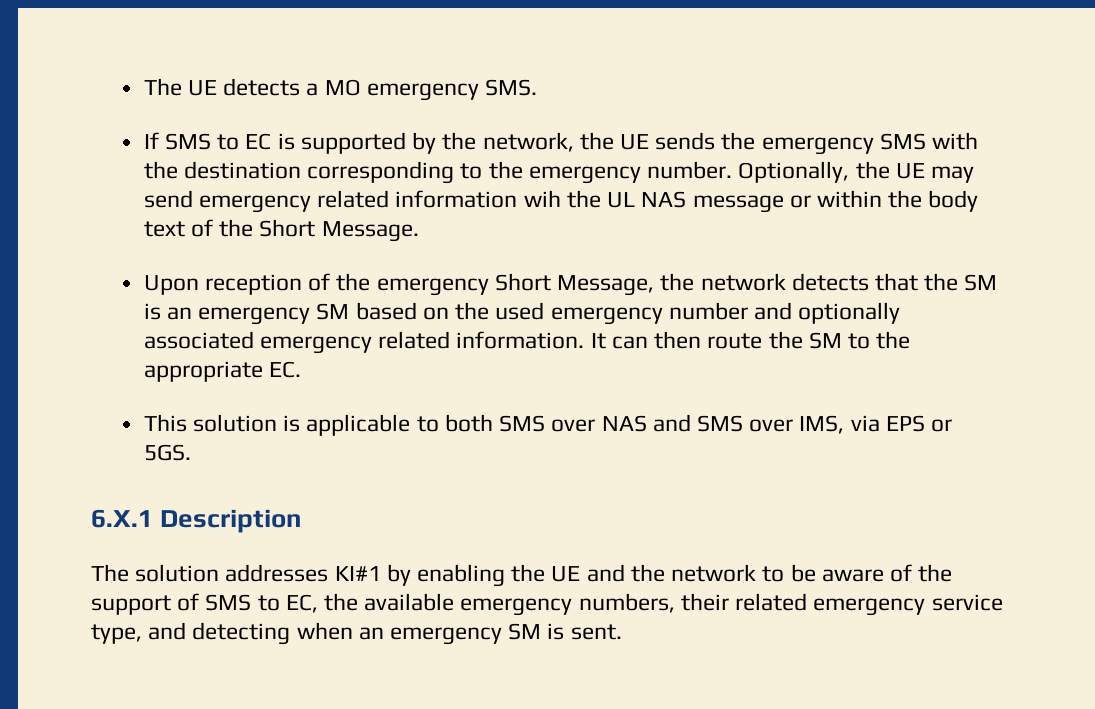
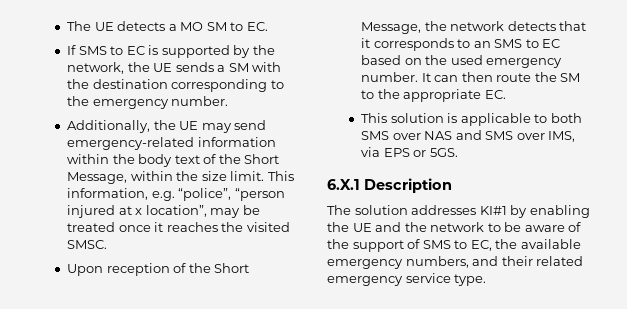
- The UE detects a MO emergency SMS.
+ The UE detects a MO SM to EC.
- If SMS to EC is supported by the network, the UE sends the emergency SMS with the destination corresponding to the emergency number. Optionally, the UE may send emergency related information wih the UL NAS message or within the body text of the Short Message.
+ If SMS to EC is supported by the network, the UE sends a SM with the destination corresponding to the emergency number.
+ Additionally, the UE may send emergency-related information within the body text of the Short Message, within the size limit. This information, e.g. “police”, “person injured at x location”, may be treated once it reaches the visited SMSC.
- Upon reception of the emergency Short Message, the network detects that the SM is an emergency SM based on the used emergency number and optionally associated emergency related information.
+ Upon reception of the Short Message, the network detects that it corresponds to an SMS to EC based on the used emergency number.
- The solution addresses KI#1 by enabling the UE and the network to be aware of the support of SMS to EC, the available emergency numbers, their related emergency service type, and detecting when an emergency SM is sent.
+ The solution addresses KI#1 by enabling the UE and the network to be aware of the support of SMS to EC, the available emergency numbers, and their related emergency service type.

